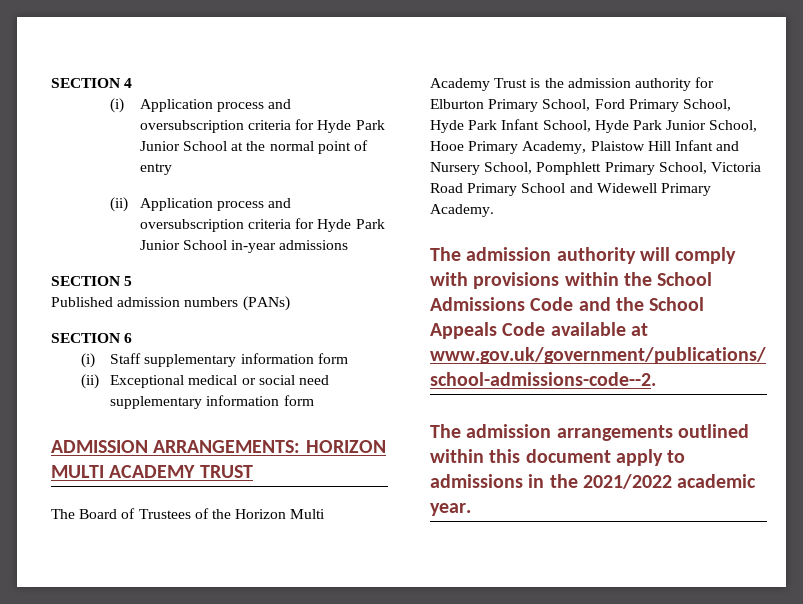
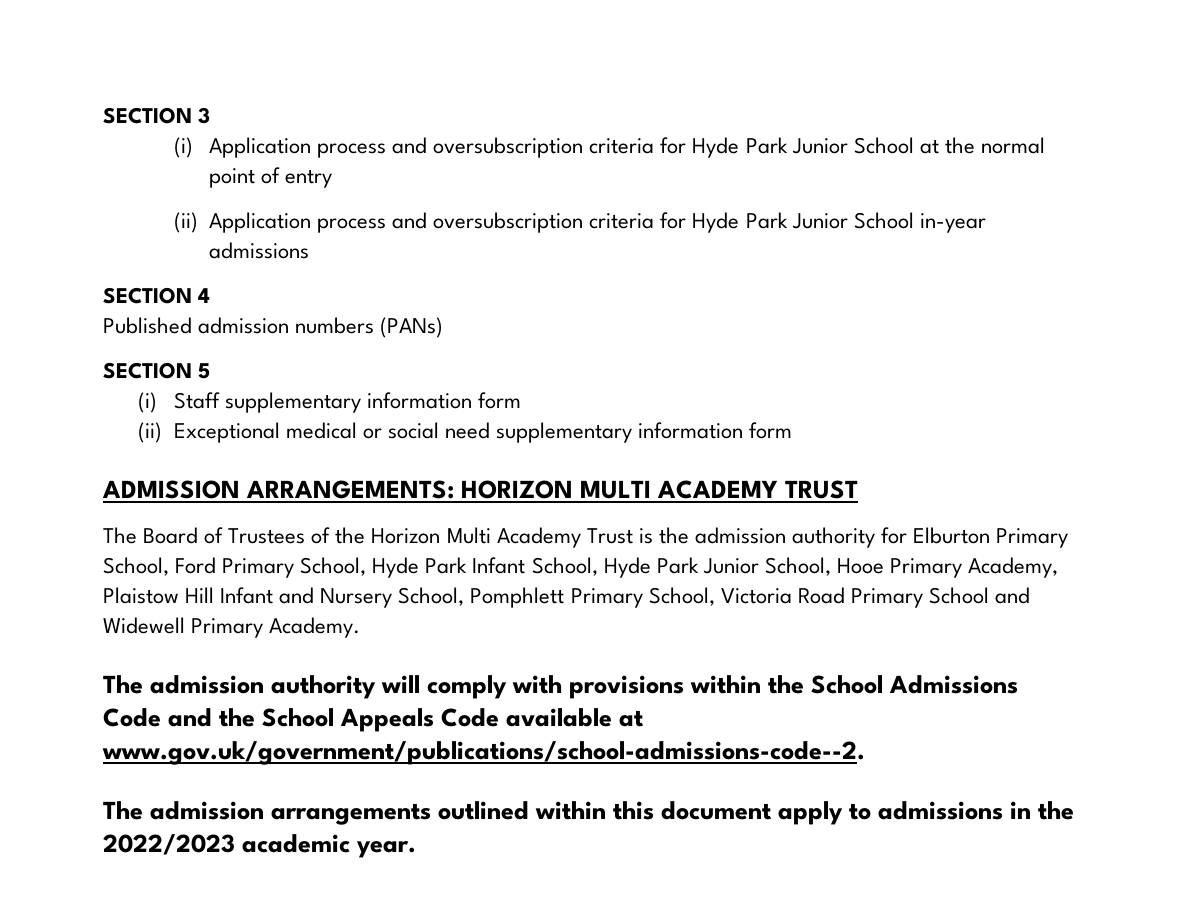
- SECTION 4
+ SECTION 3
- SECTION 5
+ SECTION 4
- SECTION 6
+ SECTION 5
- The admission arrangements outlined within this document apply to admissions in the 2021/2022 academic year.
+ The admission arrangements outlined within this document apply to admissions in the 2022/2023 academic year.

